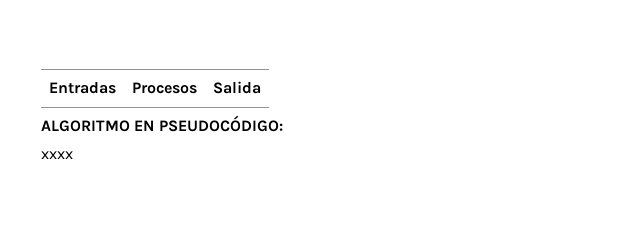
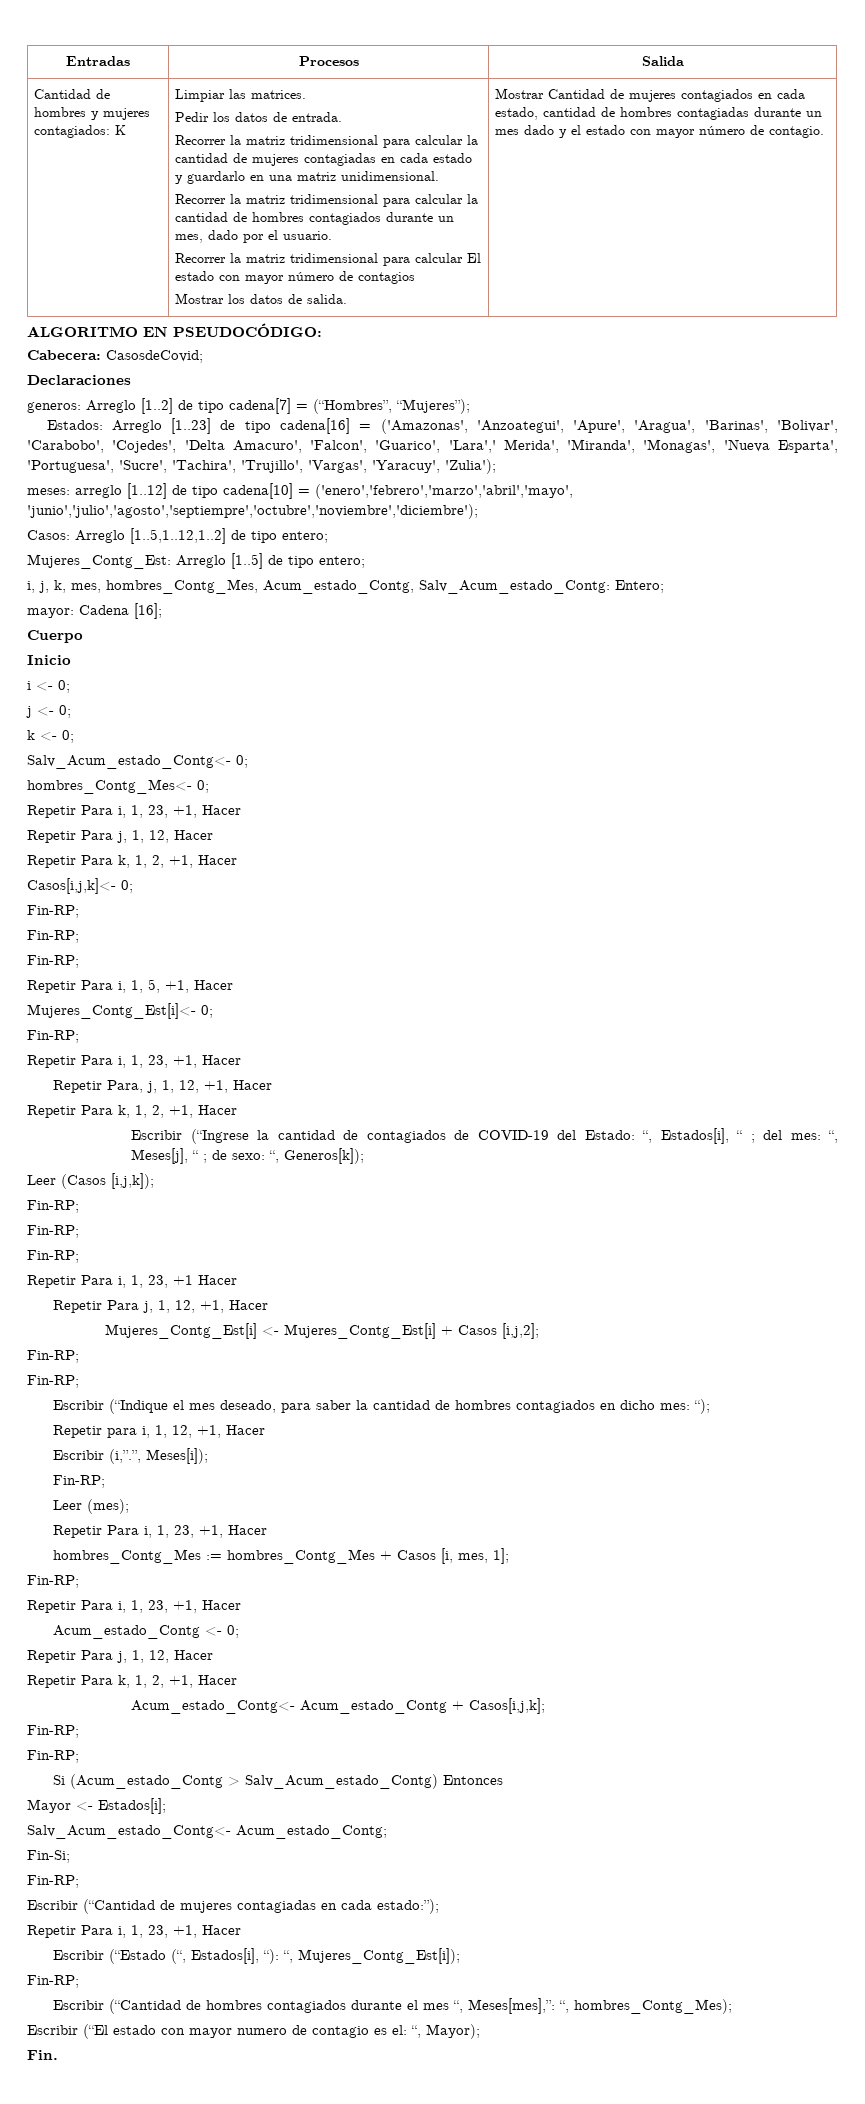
+ Cantidad de hombres y mujeres contagiados: K | Limpiar las matrices.
+ Pedir los datos de entrada.
+ Recorrer la matriz tridimensional para calcular la cantidad de mujeres contagiadas en cada estado y guardarlo en una matriz unidimensional.
+ Recorrer la matriz tridimensional para calcular la cantidad de hombres contagiados durante un mes, dado por el usuario.
+ Recorrer la matriz tridimensional para calcular El estado con mayor número de contagios
+ Mostrar los datos de salida. | Mostrar Cantidad de mujeres contagiados en cada estado, cantidad de hombres contagiadas durante un mes dado y el estado con mayor número de contagio.
  ALGORITMO EN PSEUDOCÓDIGO:
- xxxx
+ Cabecera: CasosdeCovid;
+ Declaraciones
+ generos: Arreglo [1..2] de tipo cadena[7] = (“Hombres”, “Mujeres”);
+ Estados: Arreglo [1..23] de tipo cadena[16] = ('Amazonas', 'Anzoategui', 'Apure', 'Aragua', 'Barinas', 'Bolivar', 'Carabobo', 'Cojedes', 'Delta Amacuro', 'Falcon', 'Guarico', 'Lara',' Merida', 'Miranda', 'Monagas', 'Nueva Esparta', 'Portuguesa', 'Sucre', 'Tachira', 'Trujillo', 'Vargas', 'Yaracuy', 'Zulia');
+ meses: arreglo [1..12] de tipo cadena[10] = ('enero','febrero','marzo','abril','mayo', 'junio','julio','agosto','septiempre','octubre','noviembre','diciembre');
+ Casos: Arreglo [1..5,1..12,1..2] de tipo entero;
+ Mujeres_Contg_Est: Arreglo [1..5] de tipo entero;
+ i, j, k, mes, hombres_Contg_Mes, Acum_estado_Contg, Salv_Acum_estado_Contg: Entero;
+ mayor: Cadena [16];
+ Cuerpo
+ Inicio
+ i <- 0;
+ j <- 0;
+ k <- 0;
+ Salv_Acum_estado_Contg<- 0;
+ hombres_Contg_Mes<- 0;
+ Repetir Para i, 1, 23, +1, Hacer
+ Repetir Para j, 1, 12, Hacer
+ Repetir Para k, 1, 2, +1, Hacer
+ Casos[i,j,k]<- 0;
+ Fin-RP;
+ Fin-RP;
+ Fin-RP;
+ Repetir Para i, 1, 5, +1, Hacer
+ Mujeres_Contg_Est[i]<- 0;
+ Fin-RP;
+ Repetir Para i, 1, 23, +1, Hacer
+ Repetir Para, j, 1, 12, +1, Hacer
+ Repetir Para k, 1, 2, +1, Hacer
+ Escribir (“Ingrese la cantidad de contagiados de COVID-19 del Estado: “, Estados[i], “ ; del mes: “, Meses[j], “ ; de sexo: “, Generos[k]);
+ Leer (Casos [i,j,k]);
+ Fin-RP;
+ Fin-RP;
+ Fin-RP;
+ Repetir Para i, 1, 23, +1 Hacer
+ Repetir Para j, 1, 12, +1, Hacer
+ Mujeres_Contg_Est[i] <- Mujeres_Contg_Est[i] + Casos [i,j,2];
+ Fin-RP;
+ Fin-RP;
+ Escribir (“Indique el mes deseado, para saber la cantidad de hombres contagiados en dicho mes: “);
+ Repetir para i, 1, 12, +1, Hacer
+ Escribir (i,”.”, Meses[i]);
+ Fin-RP;
+ Leer (mes);
+ Repetir Para i, 1, 23, +1, Hacer
+ hombres_Contg_Mes := hombres_Contg_Mes + Casos [i, mes, 1];
+ Fin-RP;
+ Repetir Para i, 1, 23, +1, Hacer
+ Acum_estado_Contg <- 0;
+ Repetir Para j, 1, 12, Hacer
+ Repetir Para k, 1, 2, +1, Hacer
+ Acum_estado_Contg<- Acum_estado_Contg + Casos[i,j,k];
+ Fin-RP;
+ Fin-RP;
+ Si (Acum_estado_Contg > Salv_Acum_estado_Contg) Entonces
+ Mayor <- Estados[i];
+ Salv_Acum_estado_Contg<- Acum_estado_Contg;
+ Fin-Si;
+ Fin-RP;
+ Escribir (“Cantidad de mujeres contagiadas en cada estado:”);
+ Repetir Para i, 1, 23, +1, Hacer
+ Escribir (“Estado (“, Estados[i], “): “, Mujeres_Contg_Est[i]);
+ Fin-RP;
+ Escribir (“Cantidad de hombres contagiados durante el mes “, Meses[mes],”: “, hombres_Contg_Mes);
+ Escribir (“El estado con mayor numero de contagio es el: “, Mayor);
+ Fin.

